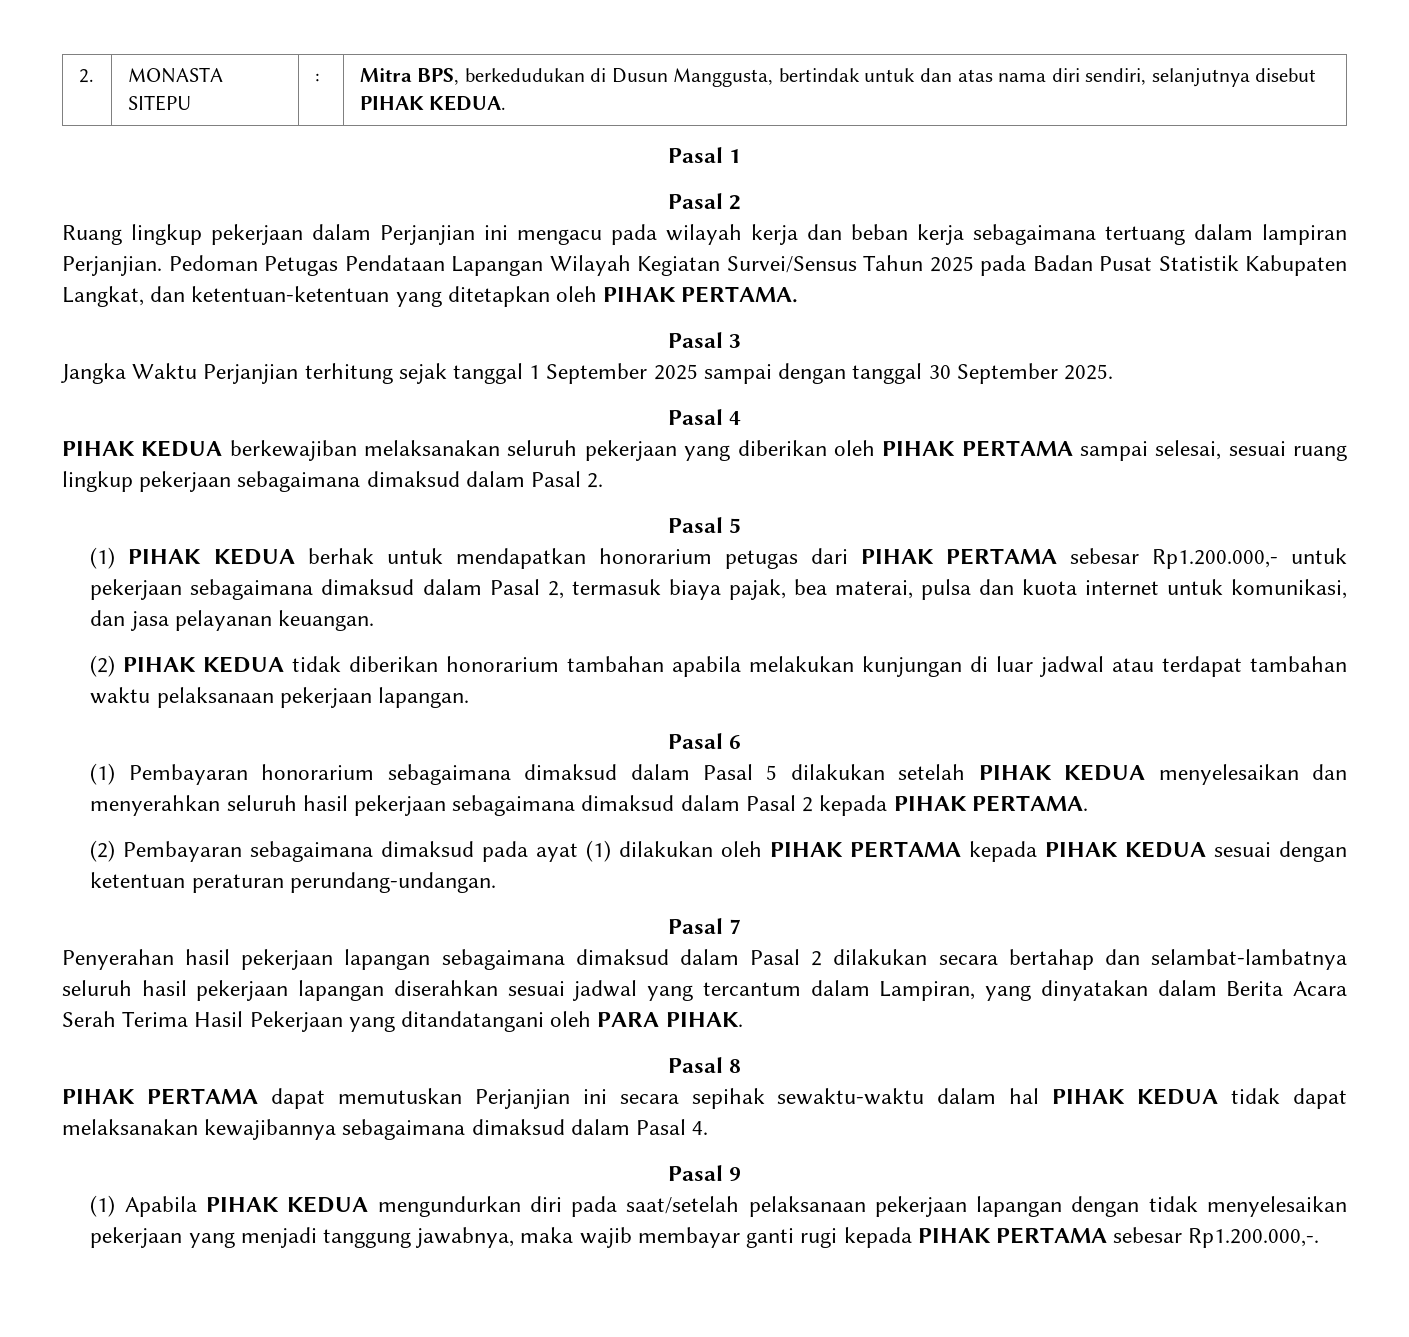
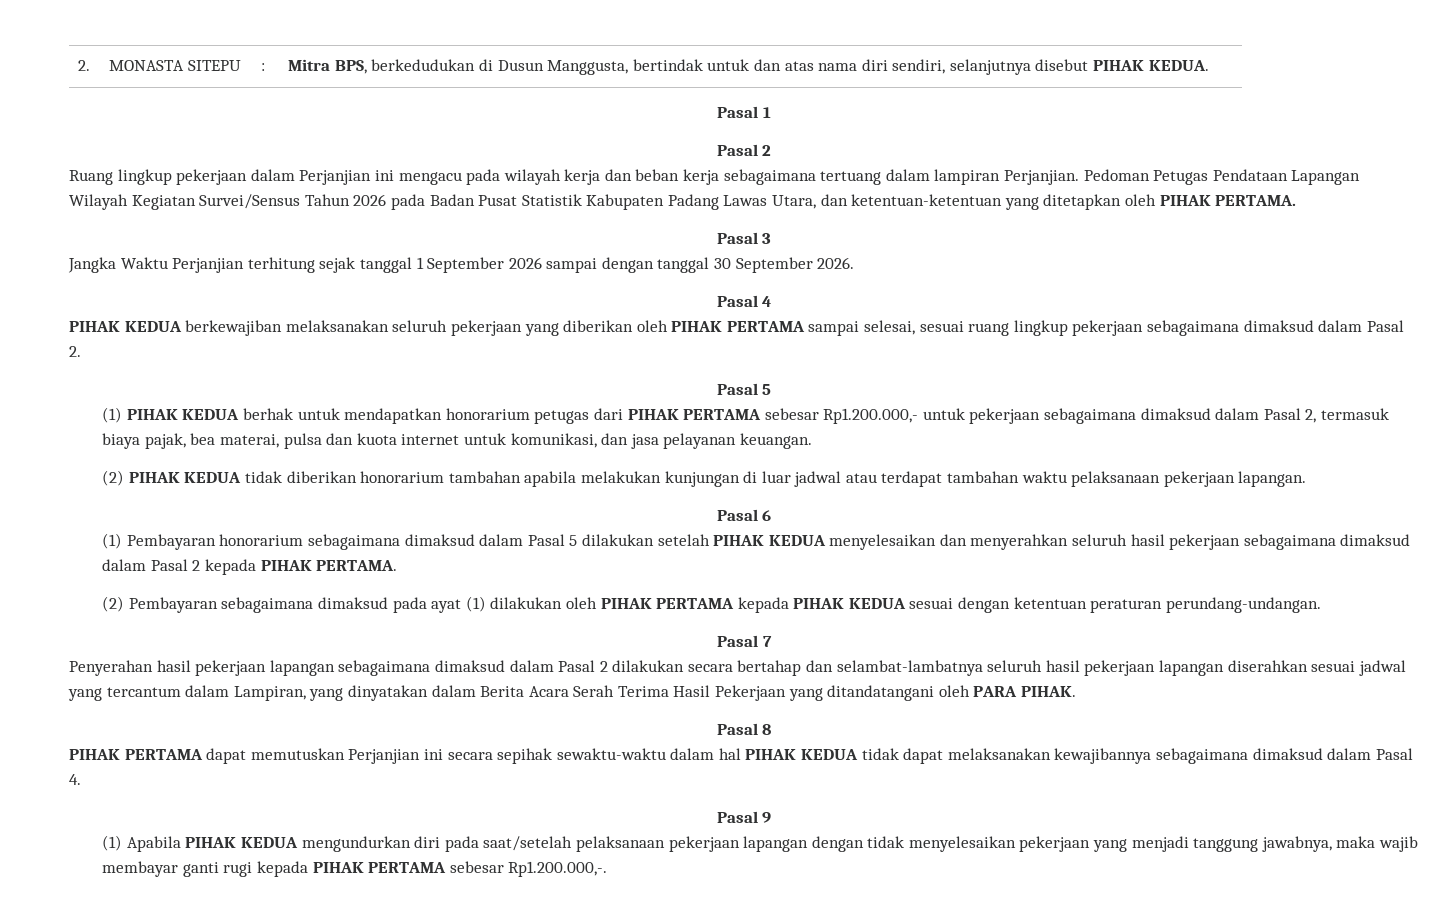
- Pedoman Petugas Pendataan Lapangan Wilayah Kegiatan Survei/Sensus Tahun 2025 pada Badan Pusat Statistik Kabupaten Langkat, dan ketentuan-ketentuan yang ditetapkan oleh PIHAK PERTAMA.
+ Pedoman Petugas Pendataan Lapangan Wilayah Kegiatan Survei/Sensus Tahun 2026 pada Badan Pusat Statistik Kabupaten Padang Lawas Utara, dan ketentuan-ketentuan yang ditetapkan oleh PIHAK PERTAMA.
- Jangka Waktu Perjanjian terhitung sejak tanggal 1 September 2025 sampai dengan tanggal 30 September 2025.
+ Jangka Waktu Perjanjian terhitung sejak tanggal 1 September 2026 sampai dengan tanggal 30 September 2026.

